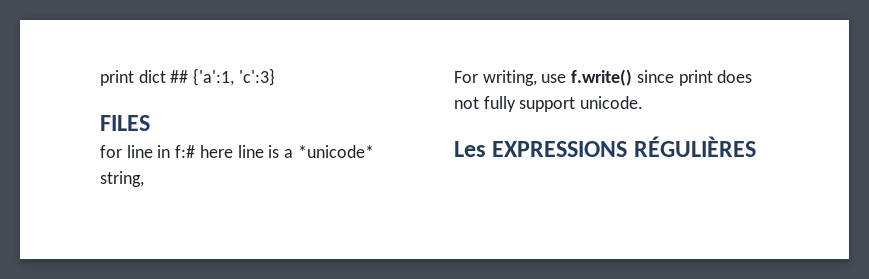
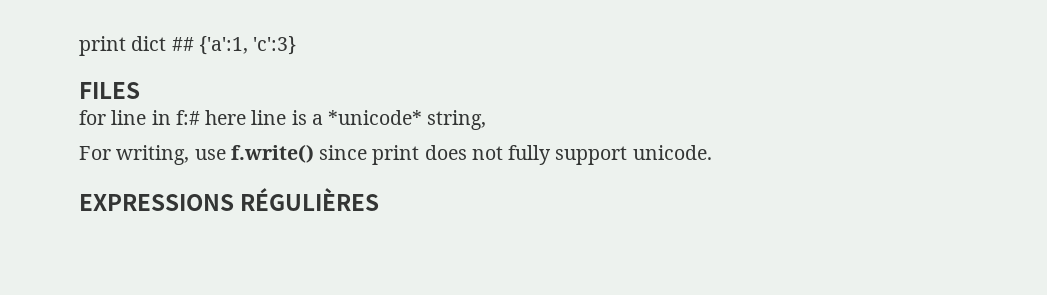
- Les EXPRESSIONS RÉGULIÈRES
+ EXPRESSIONS RÉGULIÈRES

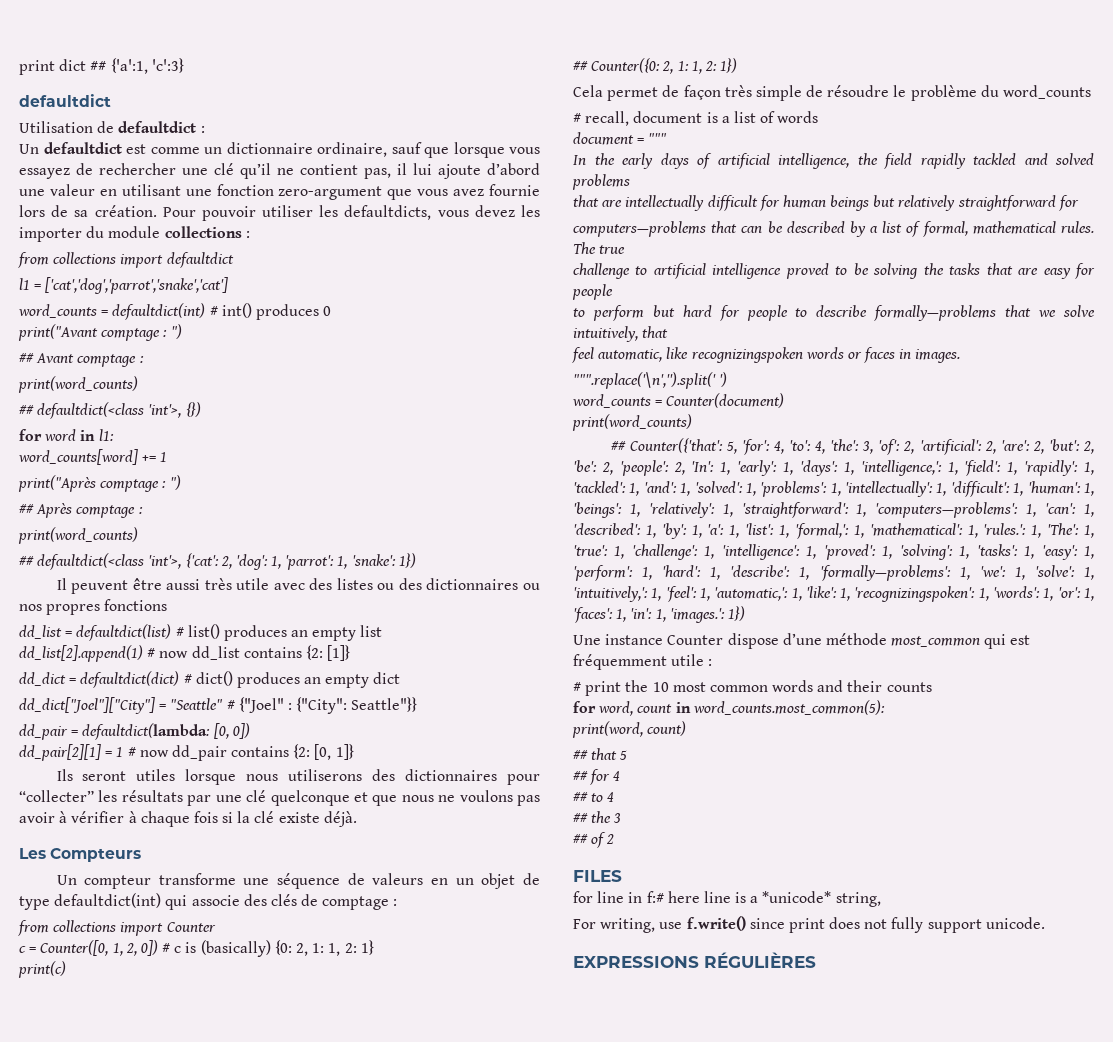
  print dict ## {'a':1, 'c':3}
+ defaultdict
+ Utilisation de defaultdict :
+ Un defaultdict est comme un dictionnaire ordinaire, sauf que lorsque vous essayez de rechercher une clé qu’il ne contient pas, il lui ajoute d’abord une valeur en utilisant une fonction zero-argument que vous avez fournie lors de sa création. Pour pouvoir utiliser les defaultdicts, vous devez les importer du module collections :
+ from collections import defaultdict
+ l1 = ['cat','dog','parrot','snake','cat']
+ word_counts = defaultdict(int) # int() produces 0
+ print("Avant comptage : ")
+ ## Avant comptage :
+ print(word_counts)
+ ## defaultdict(<class 'int'>, {})
+ for word in l1:
+ word_counts[word] += 1
+ print("Après comptage : ")
+ ## Après comptage :
+ print(word_counts)
+ ## defaultdict(<class 'int'>, {'cat': 2, 'dog': 1, 'parrot': 1, 'snake': 1})
+ Il peuvent être aussi très utile avec des listes ou des dictionnaires ou nos propres fonctions
+ dd_list = defaultdict(list) # list() produces an empty list
+ dd_list[2].append(1) # now dd_list contains {2: [1]}
+ dd_dict = defaultdict(dict) # dict() produces an empty dict
+ dd_dict["Joel"]["City"] = "Seattle" # {"Joel" : {"City": Seattle"}}
+ dd_pair = defaultdict(lambda: [0, 0])
+ dd_pair[2][1] = 1 # now dd_pair contains {2: [0, 1]}
+ Ils seront utiles lorsque nous utiliserons des dictionnaires pour “collecter” les résultats par une clé quelconque et que nous ne voulons pas avoir à vérifier à chaque fois si la clé existe déjà.
+ Les Compteurs
+ Un compteur transforme une séquence de valeurs en un objet de type defaultdict(int) qui associe des clés de comptage :
+ from collections import Counter
+ c = Counter([0, 1, 2, 0]) # c is (basically) {0: 2, 1: 1, 2: 1}
+ print(c)
+ ## Counter({0: 2, 1: 1, 2: 1})
+ Cela permet de façon très simple de résoudre le problème du word_counts
+ # recall, document is a list of words
+ document = """
+ In the early days of artificial intelligence, the field rapidly tackled and solved problems
+ that are intellectually difficult for human beings but relatively straightforward for
+ computers—problems that can be described by a list of formal, mathematical rules. The true
+ challenge to artificial intelligence proved to be solving the tasks that are easy for people
+ to perform but hard for people to describe formally—problems that we solve intuitively, that
+ feel automatic, like recognizingspoken words or faces in images.
+ """.replace('\n','').split(' ')
+ word_counts = Counter(document)
+ print(word_counts)
+ ## Counter({'that': 5, 'for': 4, 'to': 4, 'the': 3, 'of': 2, 'artificial': 2, 'are': 2, 'but': 2, 'be': 2, 'people': 2, 'In': 1, 'early': 1, 'days': 1, 'intelligence,': 1, 'field': 1, 'rapidly': 1, 'tackled': 1, 'and': 1, 'solved': 1, 'problems': 1, 'intellectually': 1, 'difficult': 1, 'human': 1, 'beings': 1, 'relatively': 1, 'straightforward': 1, 'computers—problems': 1, 'can': 1, 'described': 1, 'by': 1, 'a': 1, 'list': 1, 'formal,': 1, 'mathematical': 1, 'rules.': 1, 'The': 1, 'true': 1, 'challenge': 1, 'intelligence': 1, 'proved': 1, 'solving': 1, 'tasks': 1, 'easy': 1, 'perform': 1, 'hard': 1, 'describe': 1, 'formally—problems': 1, 'we': 1, 'solve': 1, 'intuitively,': 1, 'feel': 1, 'automatic,': 1, 'like': 1, 'recognizingspoken': 1, 'words': 1, 'or': 1, 'faces': 1, 'in': 1, 'images.': 1})
+ Une instance Counter dispose d’une méthode most_common qui est fréquemment utile :
+ # print the 10 most common words and their counts
+ for word, count in word_counts.most_common(5):
+ print(word, count)
+ ## that 5
+ ## for 4
+ ## to 4
+ ## the 3
+ ## of 2

